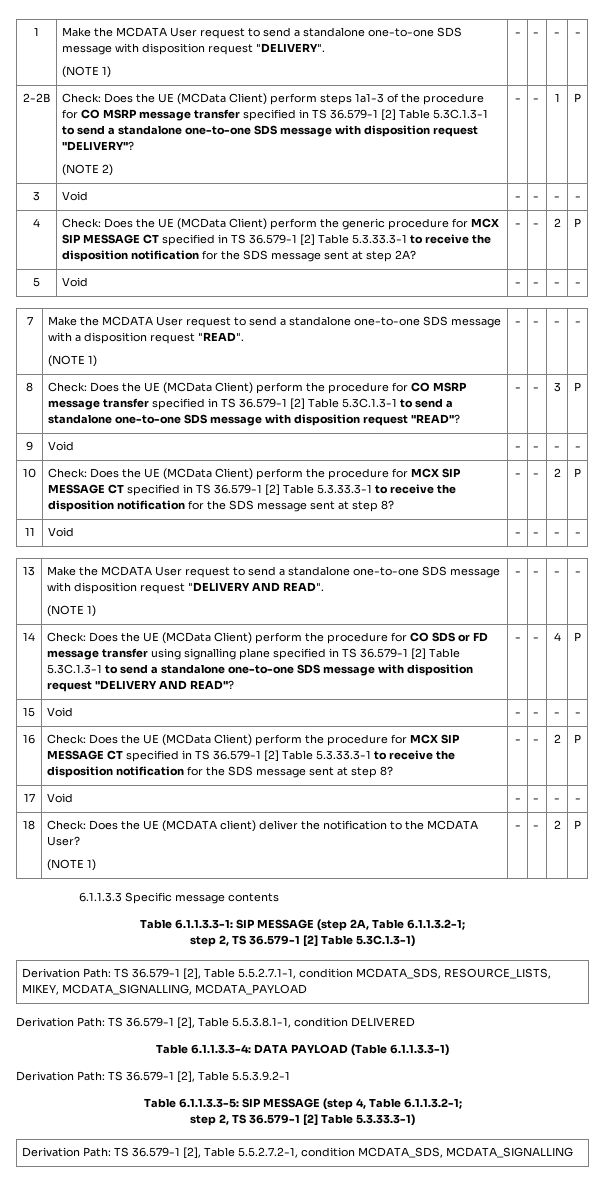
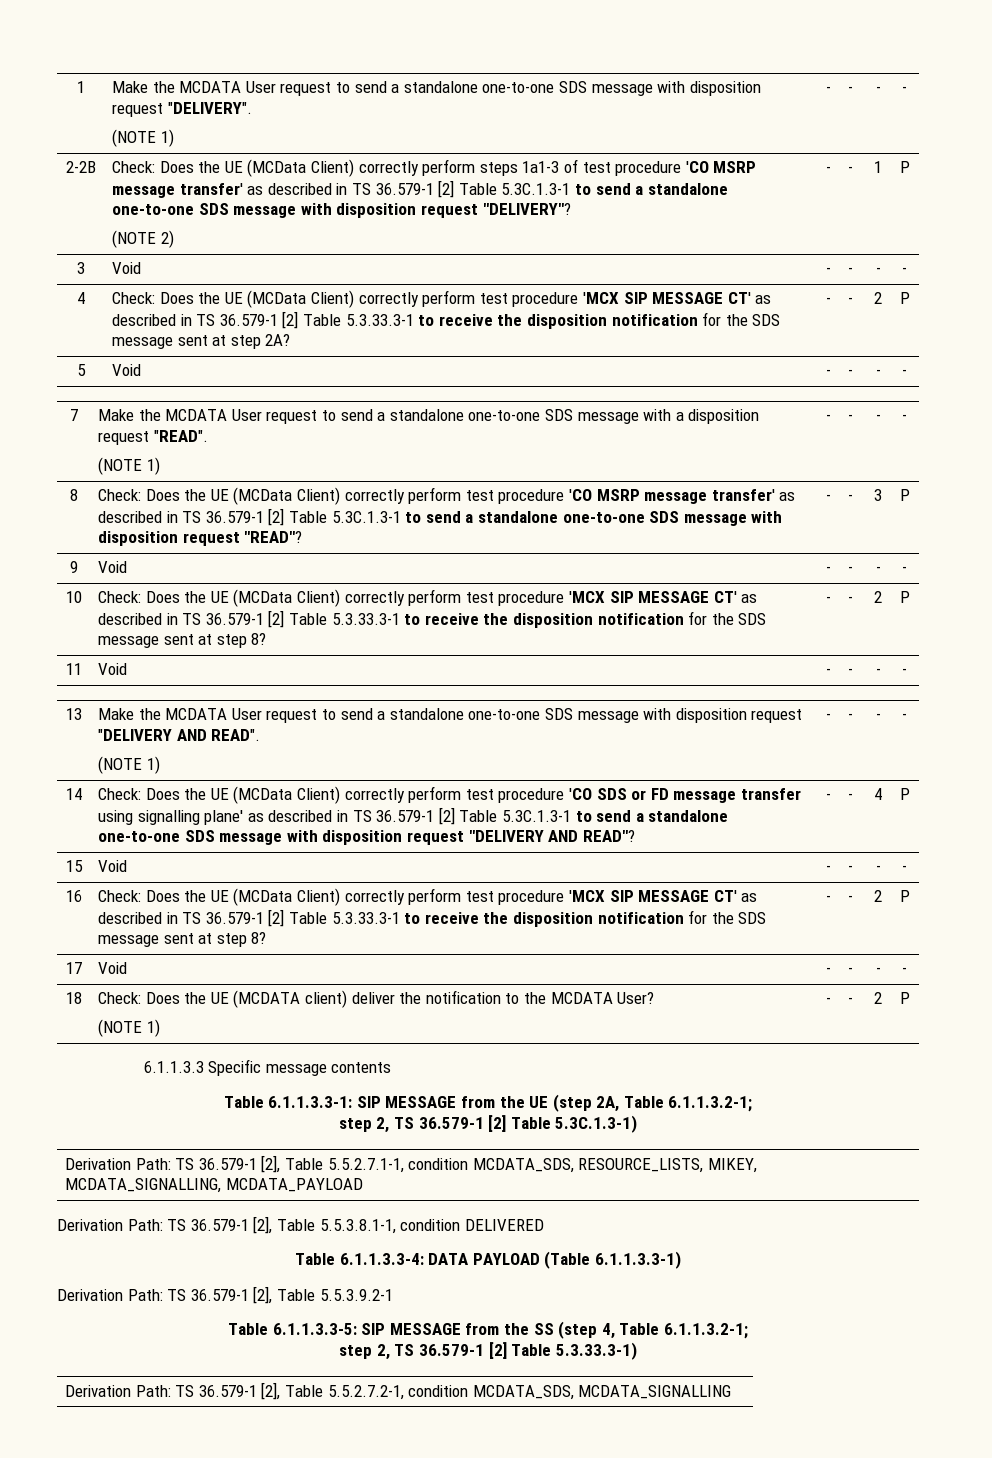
- Check: Does the UE (MCData Client) perform steps 1a1-3 of the procedure for CO MSRP message transfer specified in TS 36.579-1 [2] Table 5.3C.1.3-1 to send a standalone one-to-one SDS message with disposition request "DELIVERY"?
+ Check: Does the UE (MCData Client) correctly perform steps 1a1-3 of test procedure 'CO MSRP message transfer' as described in TS 36.579-1 [2] Table 5.3C.1.3-1 to send a standalone one-to-one SDS message with disposition request "DELIVERY"?
- 4 | Check: Does the UE (MCData Client) perform the generic procedure for MCX SIP MESSAGE CT specified in TS 36.579-1 [2] Table 5.3.33.3-1 to receive the disposition notification for the SDS message sent at step 2A? | - | - | 2 | P
+ 4 | Check: Does the UE (MCData Client) correctly perform test procedure 'MCX SIP MESSAGE CT' as described in TS 36.579-1 [2] Table 5.3.33.3-1 to receive the disposition notification for the SDS message sent at step 2A? | - | - | 2 | P
- 8 | Check: Does the UE (MCData Client) perform the procedure for CO MSRP message transfer specified in TS 36.579-1 [2] Table 5.3C.1.3-1 to send a standalone one-to-one SDS message with disposition request "READ"? | - | - | 3 | P
+ 8 | Check: Does the UE (MCData Client) correctly perform test procedure 'CO MSRP message transfer' as described in TS 36.579-1 [2] Table 5.3C.1.3-1 to send a standalone one-to-one SDS message with disposition request "READ"? | - | - | 3 | P
- 10 | Check: Does the UE (MCData Client) perform the procedure for MCX SIP MESSAGE CT specified in TS 36.579-1 [2] Table 5.3.33.3-1 to receive the disposition notification for the SDS message sent at step 8? | - | - | 2 | P
+ 10 | Check: Does the UE (MCData Client) correctly perform test procedure 'MCX SIP MESSAGE CT' as described in TS 36.579-1 [2] Table 5.3.33.3-1 to receive the disposition notification for the SDS message sent at step 8? | - | - | 2 | P
- Check: Does the UE (MCData Client) perform the procedure for CO SDS or FD message transfer using signalling plane specified in TS 36.579-1 [2] Table 5.3C.1.3-1 to send a standalone one-to-one SDS message with disposition request "DELIVERY AND READ"?
+ Check: Does the UE (MCData Client) correctly perform test procedure 'CO SDS or FD message transfer using signalling plane' as described in TS 36.579-1 [2] Table 5.3C.1.3-1 to send a standalone one-to-one SDS message with disposition request "DELIVERY AND READ"?
- 16 | Check: Does the UE (MCData Client) perform the procedure for MCX SIP MESSAGE CT specified in TS 36.579-1 [2] Table 5.3.33.3-1 to receive the disposition notification for the SDS message sent at step 8? | - | - | 2 | P
+ 16 | Check: Does the UE (MCData Client) correctly perform test procedure 'MCX SIP MESSAGE CT' as described in TS 36.579-1 [2] Table 5.3.33.3-1 to receive the disposition notification for the SDS message sent at step 8? | - | - | 2 | P
- Table 6.1.1.3.3-1: SIP MESSAGE (step 2A, Table 6.1.1.3.2-1;
+ Table 6.1.1.3.3-1: SIP MESSAGE from the UE (step 2A, Table 6.1.1.3.2-1;
- Table 6.1.1.3.3-5: SIP MESSAGE (step 4, Table 6.1.1.3.2-1;
+ Table 6.1.1.3.3-5: SIP MESSAGE from the SS (step 4, Table 6.1.1.3.2-1;

